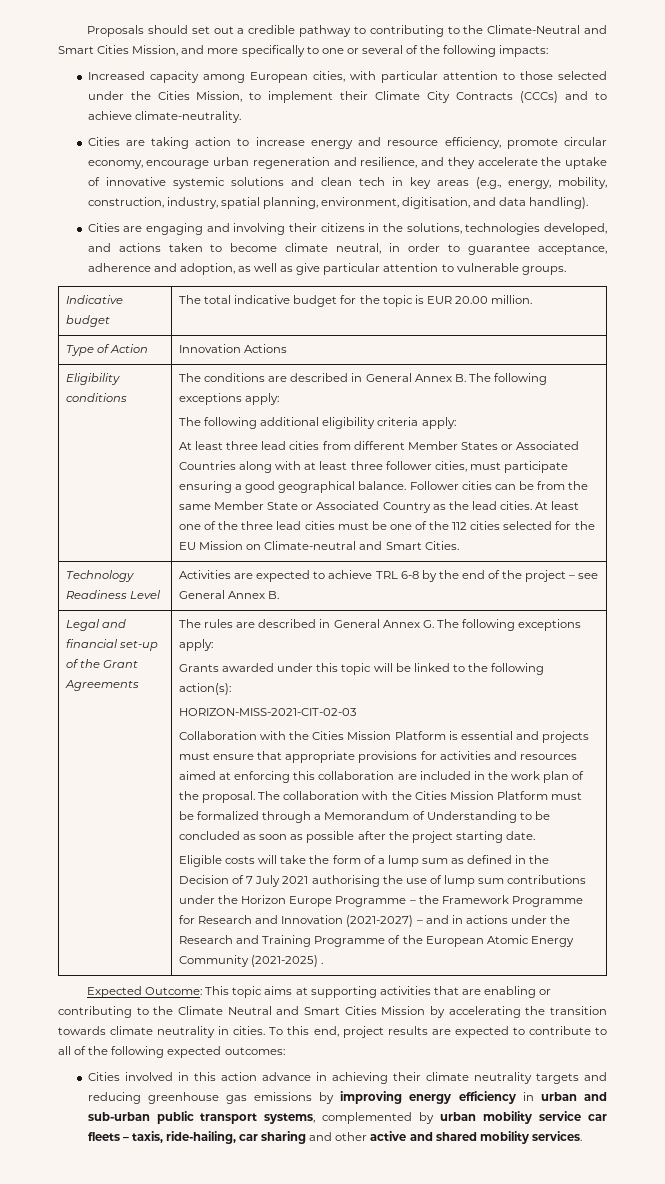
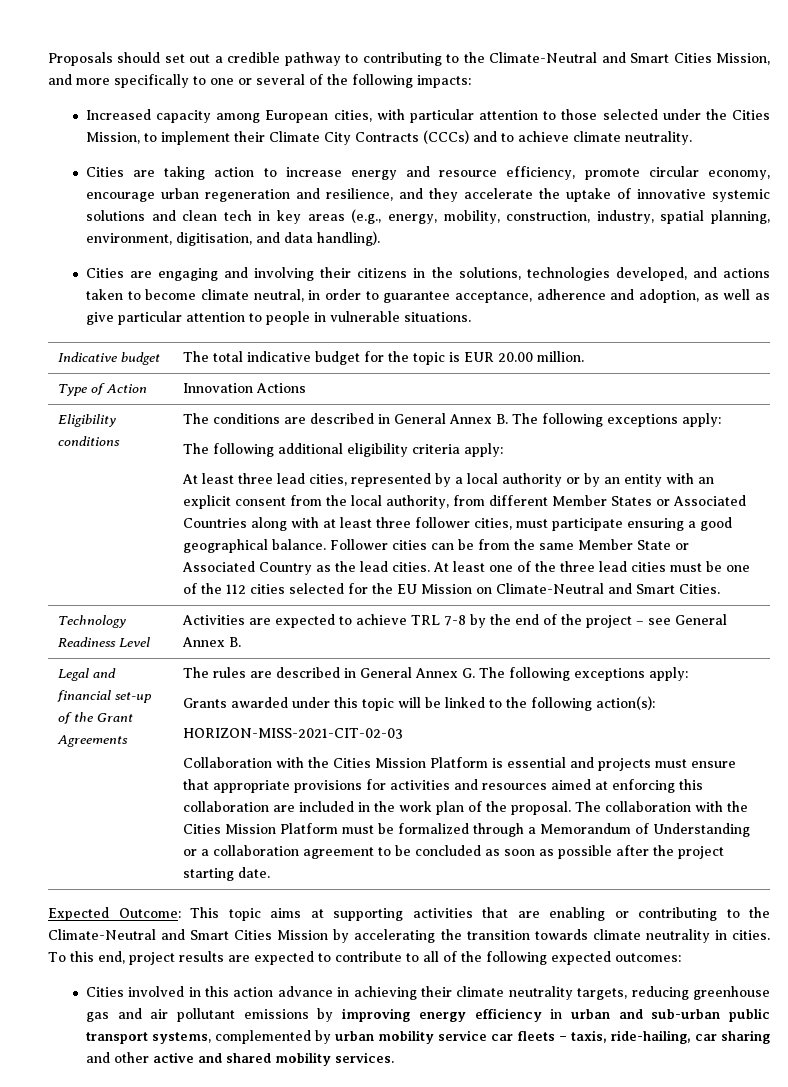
- Increased capacity among European cities, with particular attention to those selected under the Cities Mission, to implement their Climate City Contracts (CCCs) and to achieve climate-neutrality.
+ Increased capacity among European cities, with particular attention to those selected under the Cities Mission, to implement their Climate City Contracts (CCCs) and to achieve climate neutrality.
- Cities are engaging and involving their citizens in the solutions, technologies developed, and actions taken to become climate neutral, in order to guarantee acceptance, adherence and adoption, as well as give particular attention to vulnerable groups.
+ Cities are engaging and involving their citizens in the solutions, technologies developed, and actions taken to become climate neutral, in order to guarantee acceptance, adherence and adoption, as well as give particular attention to people in vulnerable situations.
- At least three lead cities from different Member States or Associated Countries along with at least three follower cities, must participate ensuring a good geographical balance.
+ At least three lead cities, represented by a local authority or by an entity with an explicit consent from the local authority, from different Member States or Associated Countries along with at least three follower cities, must participate ensuring a good geographical balance.
- At least one of the three lead cities must be one of the 112 cities selected for the EU Mission on Climate-neutral and Smart Cities.
+ At least one of the three lead cities must be one of the 112 cities selected for the EU Mission on Climate-Neutral and Smart Cities.
- Technology Readiness Level | Activities are expected to achieve TRL 6-8 by the end of the project – see General Annex B.
+ Technology Readiness Level | Activities are expected to achieve TRL 7-8 by the end of the project – see General Annex B.
- The collaboration with the Cities Mission Platform must be formalized through a Memorandum of Understanding to be concluded as soon as possible after the project starting date.
+ The collaboration with the Cities Mission Platform must be formalized through a Memorandum of Understanding or a collaboration agreement to be concluded as soon as possible after the project starting date.
- Eligible costs will take the form of a lump sum as defined in the Decision of 7 July 2021 authorising the use of lump sum contributions under the Horizon Europe Programme – the Framework Programme for Research and Innovation (2021-2027) – and in actions under the Research and Training Programme of the European Atomic Energy Community (2021-2025) .
- Expected Outcome: This topic aims at supporting activities that are enabling or contributing to the Climate Neutral and Smart Cities Mission by accelerating the transition towards climate neutrality in cities.
+ Expected Outcome: This topic aims at supporting activities that are enabling or contributing to the Climate-Neutral and Smart Cities Mission by accelerating the transition towards climate neutrality in cities.
- Cities involved in this action advance in achieving their climate neutrality targets and reducing greenhouse gas emissions by improving energy efficiency in urban and sub-urban public transport systems, complemented by urban mobility service car fleets – taxis, ride-hailing, car sharing and other active and shared mobility services.
+ Cities involved in this action advance in achieving their climate neutrality targets, reducing greenhouse gas and air pollutant emissions by improving energy efficiency in urban and sub-urban public transport systems, complemented by urban mobility service car fleets – taxis, ride-hailing, car sharing and other active and shared mobility services.

